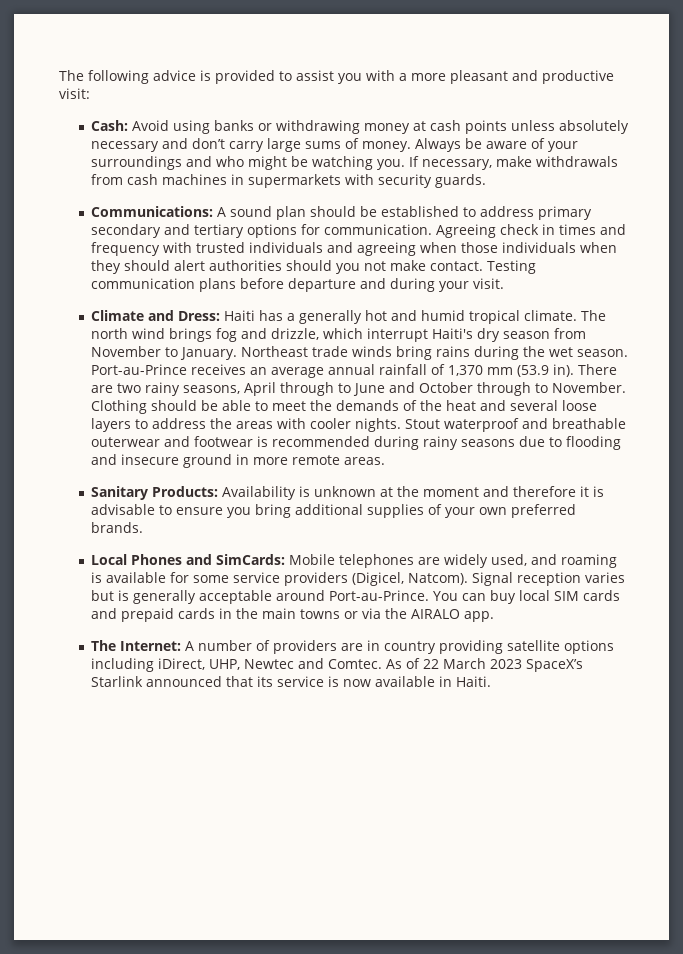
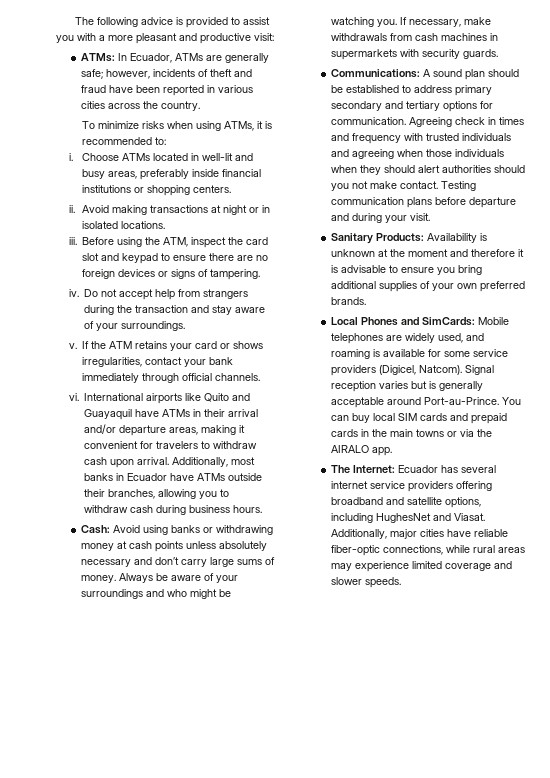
+ ATMs: In Ecuador, ATMs are generally safe; however, incidents of theft and fraud have been reported in various cities across the country.
+ To minimize risks when using ATMs, it is recommended to:
+ i. Choose ATMs located in well-lit and busy areas, preferably inside financial institutions or shopping centers.
+ ii. Avoid making transactions at night or in isolated locations.
+ iii. Before using the ATM, inspect the card slot and keypad to ensure there are no foreign devices or signs of tampering.
+ iv. Do not accept help from strangers during the transaction and stay aware of your surroundings.
+ v. If the ATM retains your card or shows irregularities, contact your bank immediately through official channels.
+ vi. International airports like Quito and Guayaquil have ATMs in their arrival and/or departure areas, making it convenient for travelers to withdraw cash upon arrival. Additionally, most banks in Ecuador have ATMs outside their branches, allowing you to withdraw cash during business hours.
- Climate and Dress: Haiti has a generally hot and humid tropical climate. The north wind brings fog and drizzle, which interrupt Haiti's dry season from November to January. Northeast trade winds bring rains during the wet season. Port-au-Prince receives an average annual rainfall of 1,370 mm (53.9 in). There are two rainy seasons, April through to June and October through to November. Clothing should be able to meet the demands of the heat and several loose layers to address the areas with cooler nights. Stout waterproof and breathable outerwear and footwear is recommended during rainy seasons due to flooding and insecure ground in more remote areas.
- The Internet: A number of providers are in country providing satellite options including iDirect, UHP, Newtec and Comtec. As of 22 March 2023 SpaceX’s Starlink announced that its service is now available in Haiti.
+ The Internet: Ecuador has several internet service providers offering broadband and satellite options, including HughesNet and Viasat. Additionally, major cities have reliable fiber-optic connections, while rural areas may experience limited coverage and slower speeds.

